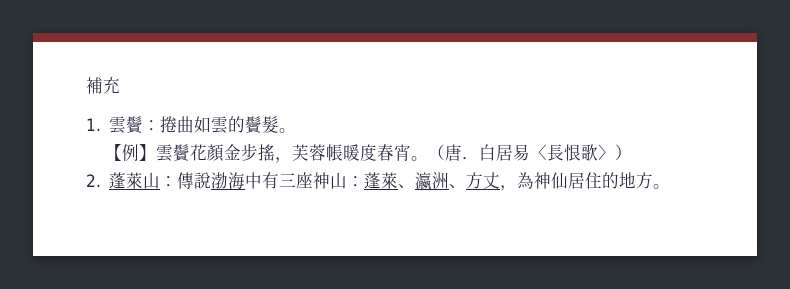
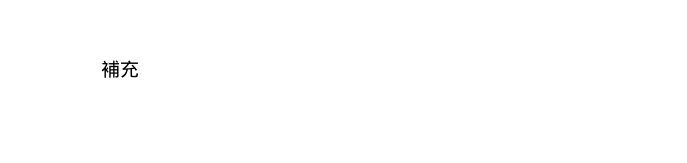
- 1.雲鬢：捲曲如雲的鬢髮。
- 【例】雲鬢花顏金步搖，芙蓉帳暖度春宵。（唐．白居易〈長恨歌〉）
- 2.蓬萊山：傳說渤海中有三座神山：蓬萊、瀛洲、方丈，為神仙居住的地方。

